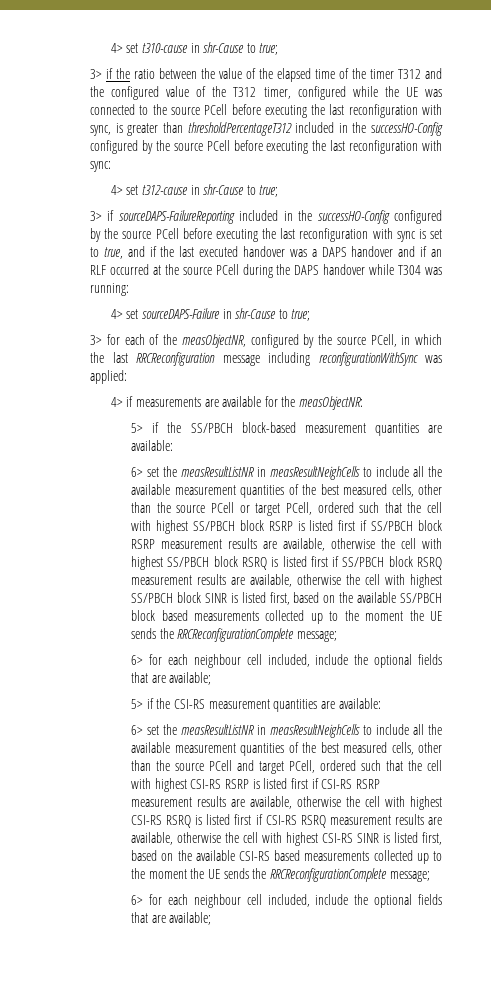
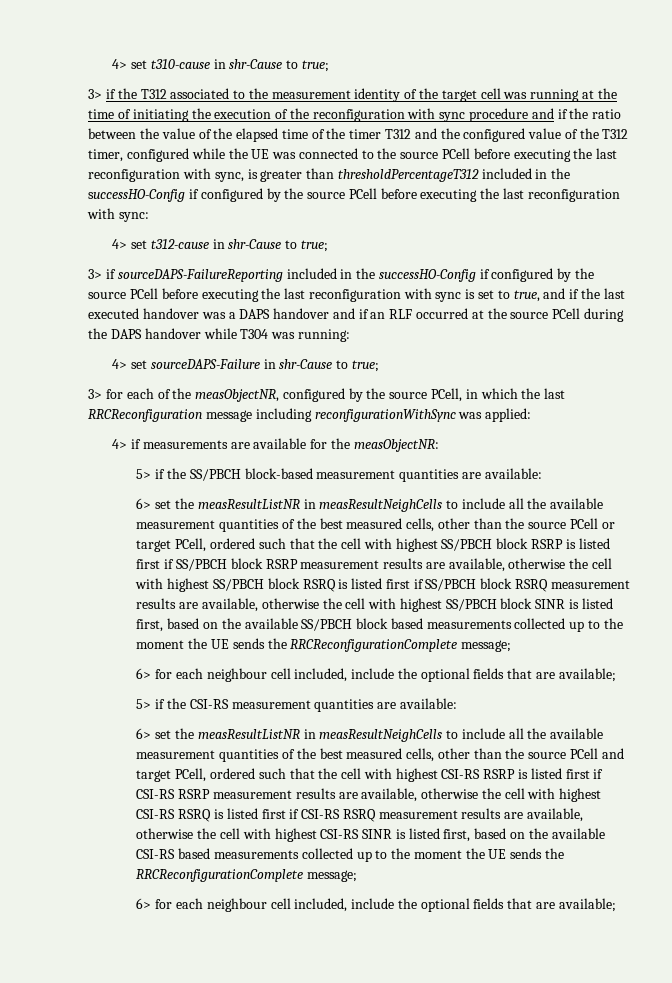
- 3> if the ratio between the value of the elapsed time of the timer T312 and the configured value of the T312 timer, configured while the UE was connected to the source PCell before executing the last reconfiguration with sync, is greater than thresholdPercentageT312 included in the successHO-Config configured by the source PCell before executing the last reconfiguration with sync:
+ 3> if the T312 associated to the measurement identity of the target cell was running at the time of initiating the execution of the reconfiguration with sync procedure and if the ratio between the value of the elapsed time of the timer T312 and the configured value of the T312 timer, configured while the UE was connected to the source PCell before executing the last reconfiguration with sync, is greater than thresholdPercentageT312 included in the successHO-Config if configured by the source PCell before executing the last reconfiguration with sync:
- 3> if sourceDAPS-FailureReporting included in the successHO-Config configured by the source PCell before executing the last reconfiguration with sync is set to true, and if the last executed handover was a DAPS handover and if an RLF occurred at the source PCell during the DAPS handover while T304 was running:
+ 3> if sourceDAPS-FailureReporting included in the successHO-Config if configured by the source PCell before executing the last reconfiguration with sync is set to true, and if the last executed handover was a DAPS handover and if an RLF occurred at the source PCell during the DAPS handover while T304 was running:

